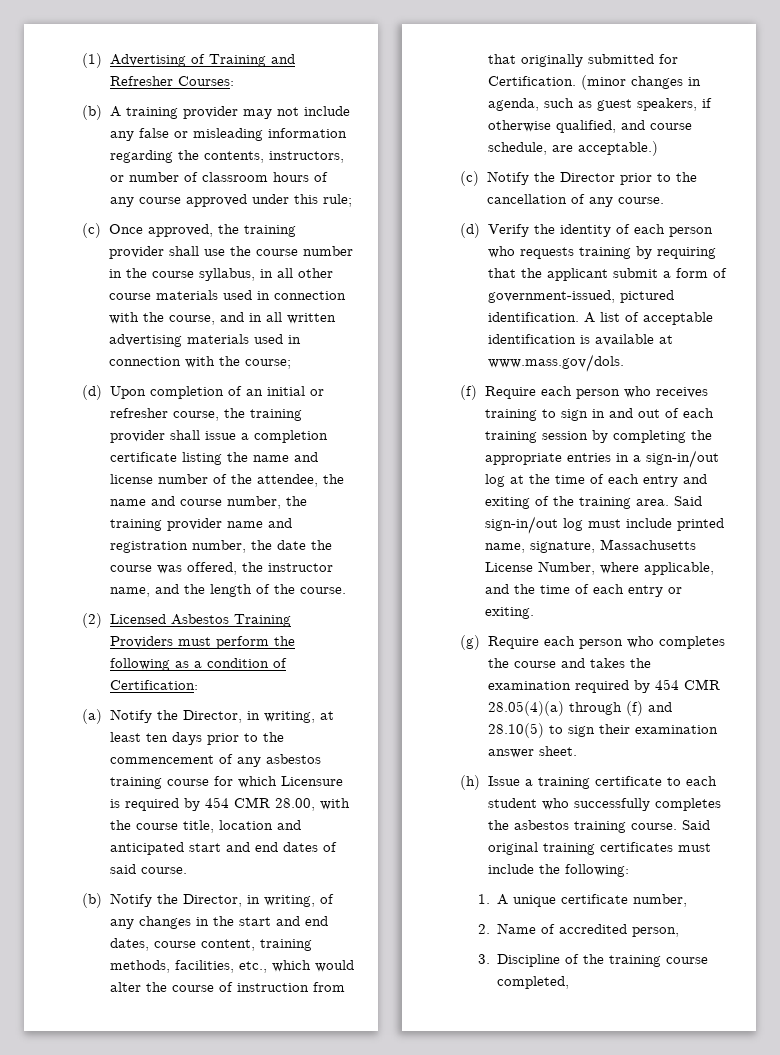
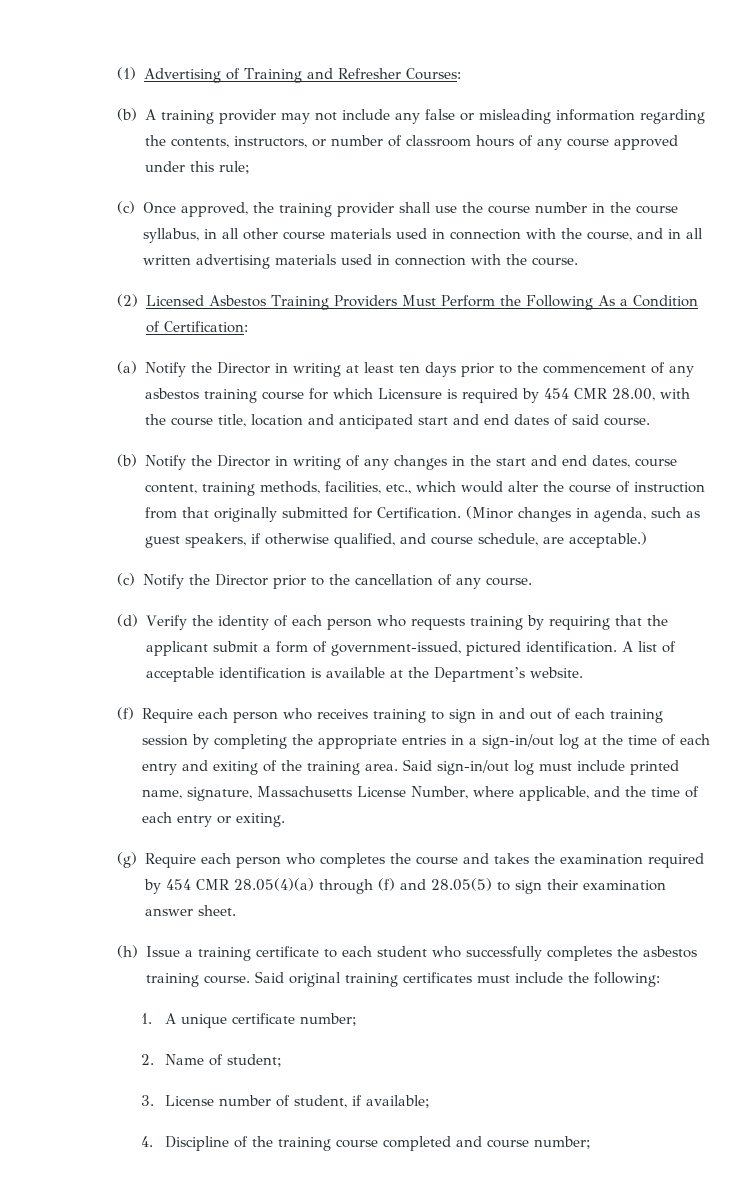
- (c) Once approved, the training provider shall use the course number in the course syllabus, in all other course materials used in connection with the course, and in all written advertising materials used in connection with the course;
- (d) Upon completion of an initial or refresher course, the training provider shall issue a completion certificate listing the name and license number of the attendee, the name and course number, the training provider name and registration number, the date the course was offered, the instructor name, and the length of the course.
+ (c) Once approved, the training provider shall use the course number in the course syllabus, in all other course materials used in connection with the course, and in all written advertising materials used in connection with the course.
- (2) Licensed Asbestos Training Providers must perform the following as a condition of Certification:
+ (2) Licensed Asbestos Training Providers Must Perform the Following As a Condition of Certification:
- (a) Notify the Director, in writing, at least ten days prior to the commencement of any asbestos training course for which Licensure is required by 454 CMR 28.00, with the course title, location and anticipated start and end dates of said course.
+ (a) Notify the Director in writing at least ten days prior to the commencement of any asbestos training course for which Licensure is required by 454 CMR 28.00, with the course title, location and anticipated start and end dates of said course.
- (b) Notify the Director, in writing, of any changes in the start and end dates, course content, training methods, facilities, etc., which would alter the course of instruction from that originally submitted for Certification.
+ (b) Notify the Director in writing of any changes in the start and end dates, course content, training methods, facilities, etc., which would alter the course of instruction from that originally submitted for Certification.
- (minor changes in agenda, such as guest speakers, if otherwise qualified, and course schedule, are acceptable.)
+ (Minor changes in agenda, such as guest speakers, if otherwise qualified, and course schedule, are acceptable.)
- A list of acceptable identification is available at www.mass.gov/dols.
+ A list of acceptable identification is available at the Department’s website.
- (g) Require each person who completes the course and takes the examination required by 454 CMR 28.05(4)(a) through (f) and 28.10(5) to sign their examination answer sheet.
+ (g) Require each person who completes the course and takes the examination required by 454 CMR 28.05(4)(a) through (f) and 28.05(5) to sign their examination answer sheet.
- 1. A unique certificate number,
+ 1. A unique certificate number;
- 2. Name of accredited person,
- 3. Discipline of the training course completed,
+ 2. Name of student;
+ 3. License number of student, if available;
+ 4. Discipline of the training course completed and course number;

